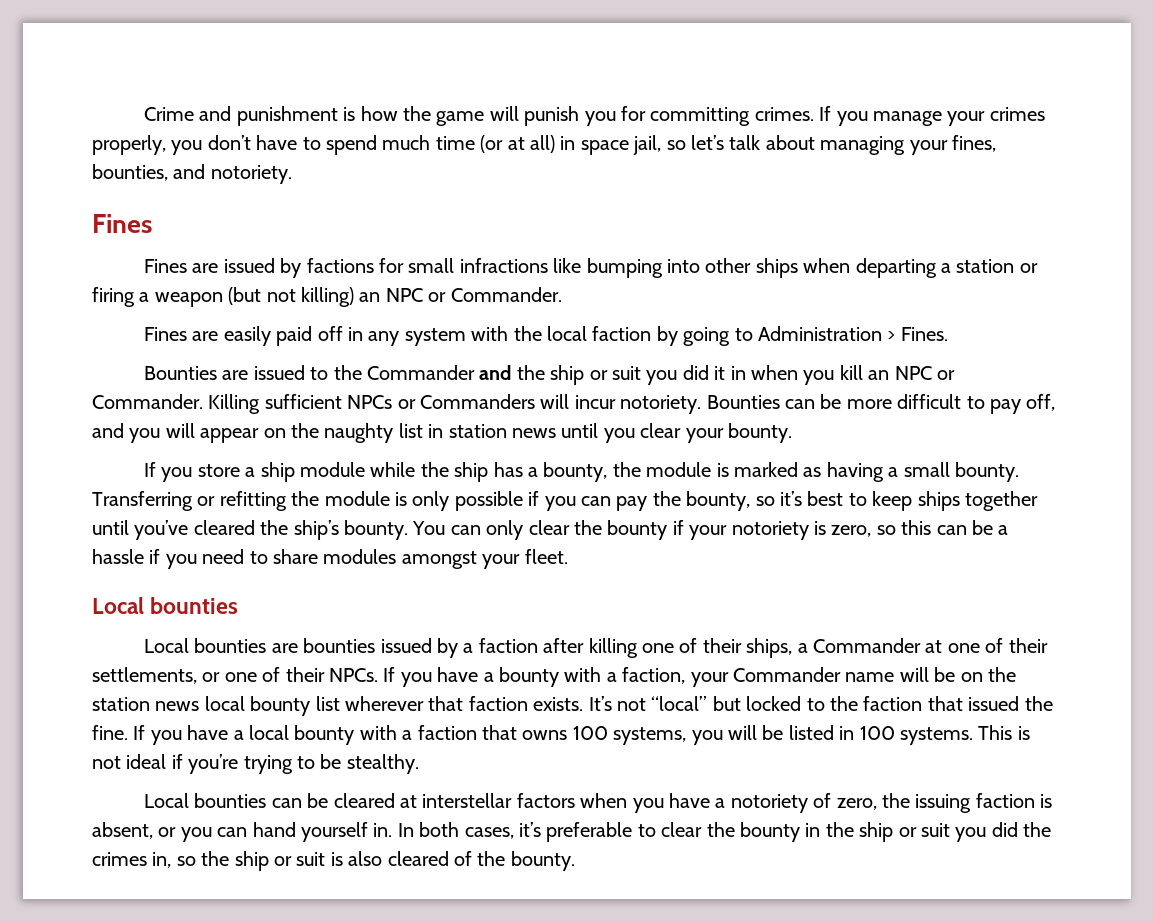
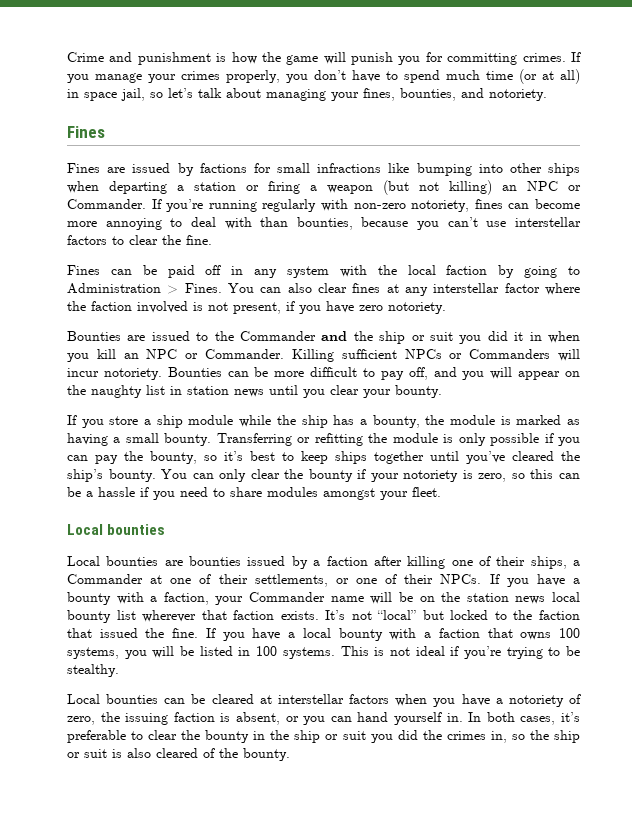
- Fines are issued by factions for small infractions like bumping into other ships when departing a station or firing a weapon (but not killing) an NPC or Commander.
- Fines are easily paid off in any system with the local faction by going to Administration > Fines.
+ Fines are issued by factions for small infractions like bumping into other ships when departing a station or firing a weapon (but not killing) an NPC or Commander. If you’re running regularly with non-zero notoriety, fines can become more annoying to deal with than bounties, because you can’t use interstellar factors to clear the fine.
+ Fines can be paid off in any system with the local faction by going to Administration > Fines. You can also clear fines at any interstellar factor where the faction involved is not present, if you have zero notoriety.

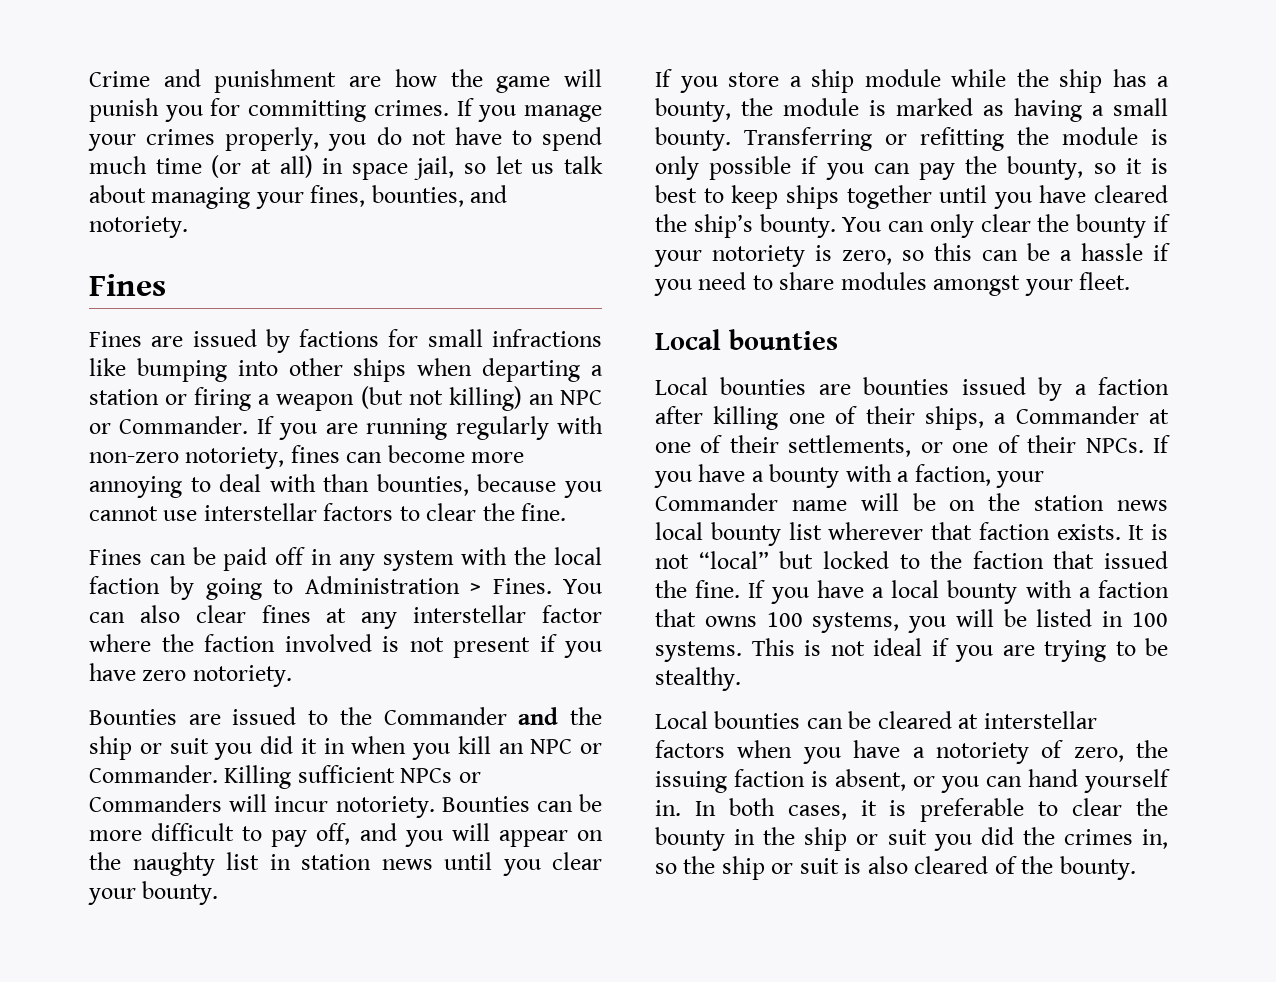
- Crime and punishment is how the game will punish you for committing crimes.
+ Crime and punishment are how the game will punish you for committing crimes.
- If you manage your crimes properly, you don’t have to spend much time (or at all) in space jail, so let’s talk about managing your fines, bounties, and notoriety.
+ If you manage your crimes properly, you do not have to spend much time (or at all) in space jail, so let us talk about managing your fines, bounties, and notoriety.
- If you’re running regularly with non-zero notoriety, fines can become more annoying to deal with than bounties, because you can’t use interstellar factors to clear the fine.
+ If you are running regularly with non-zero notoriety, fines can become more annoying to deal with than bounties, because you cannot use interstellar factors to clear the fine.
- You can also clear fines at any interstellar factor where the faction involved is not present, if you have zero notoriety.
+ You can also clear fines at any interstellar factor where the faction involved is not present if you have zero notoriety.
- Transferring or refitting the module is only possible if you can pay the bounty, so it’s best to keep ships together until you’ve cleared the ship’s bounty.
+ Transferring or refitting the module is only possible if you can pay the bounty, so it is best to keep ships together until you have cleared the ship’s bounty.
- It’s not “local” but locked to the faction that issued the fine.
+ It is not “local” but locked to the faction that issued the fine.
- This is not ideal if you’re trying to be stealthy.
+ This is not ideal if you are trying to be stealthy.
- In both cases, it’s preferable to clear the bounty in the ship or suit you did the crimes in, so the ship or suit is also cleared of the bounty.
+ In both cases, it is preferable to clear the bounty in the ship or suit you did the crimes in, so the ship or suit is also cleared of the bounty.

